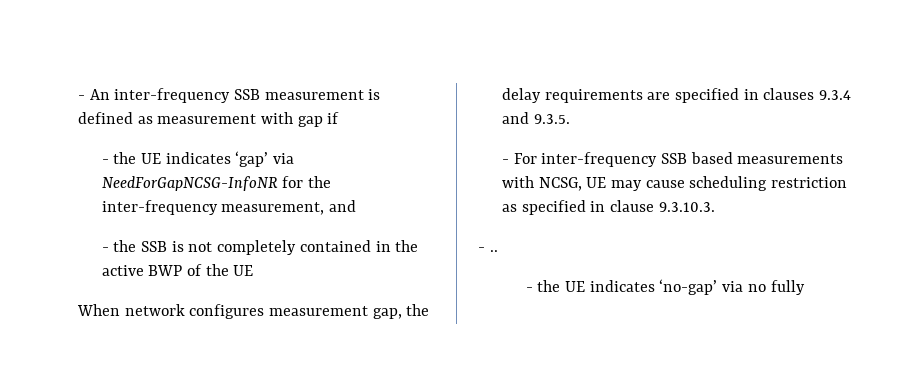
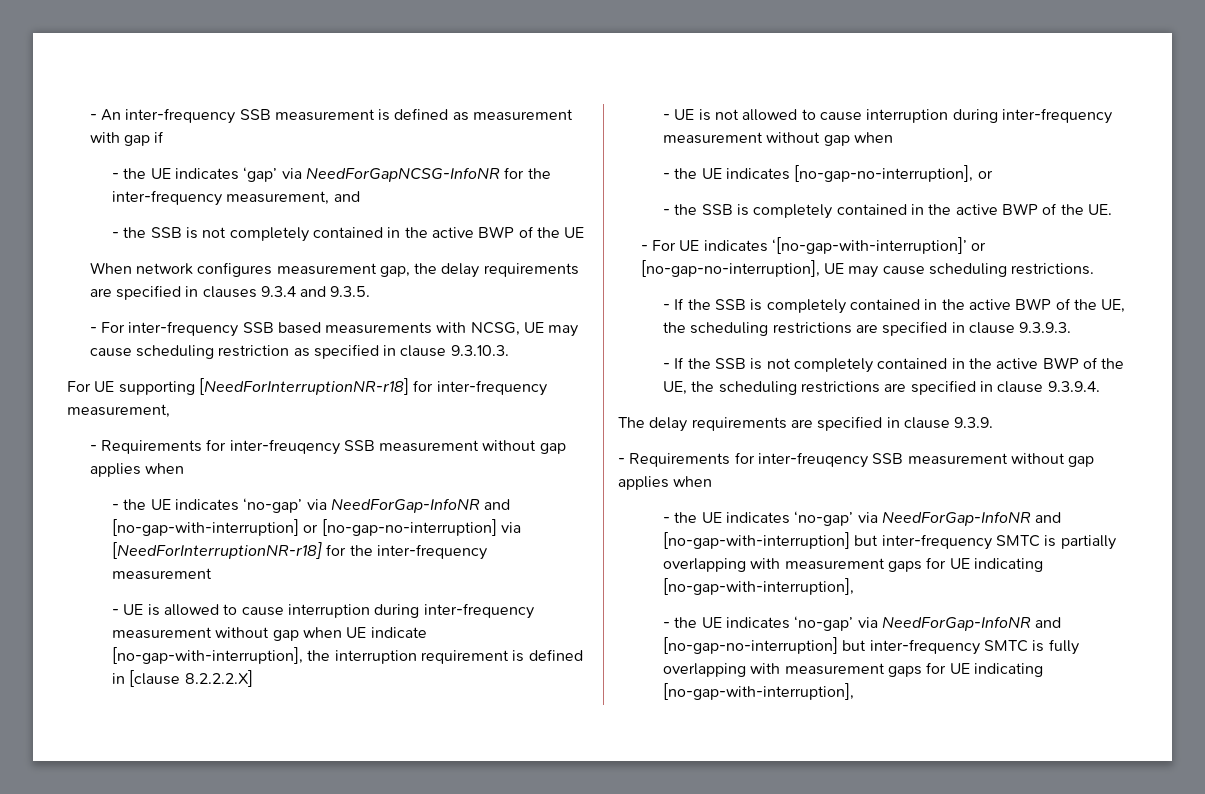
- - ..
- - the UE indicates ‘no-gap’ via no fully
+ For UE supporting [NeedForInterruptionNR-r18] for inter-frequency measurement,
+ - Requirements for inter-freuqency SSB measurement without gap applies when
+ - the UE indicates ‘no-gap’ via NeedForGap-InfoNR and [no-gap-with-interruption] or [no-gap-no-interruption] via [NeedForInterruptionNR-r18] for the inter-frequency measurement
+ - UE is allowed to cause interruption during inter-frequency measurement without gap when UE indicate [no-gap-with-interruption], the interruption requirement is defined in [clause 8.2.2.2.X]
+ - UE is not allowed to cause interruption during inter-frequency measurement without gap when
+ - the UE indicates [no-gap-no-interruption], or
+ - the SSB is completely contained in the active BWP of the UE.
+ - For UE indicates ‘[no-gap-with-interruption]’ or [no-gap-no-interruption], UE may cause scheduling restrictions.
+ - If the SSB is completely contained in the active BWP of the UE, the scheduling restrictions are specified in clause 9.3.9.3.
+ - If the SSB is not completely contained in the active BWP of the UE, the scheduling restrictions are specified in clause 9.3.9.4.
+ The delay requirements are specified in clause 9.3.9.
+ - Requirements for inter-freuqency SSB measurement without gap applies when
+ - the UE indicates ‘no-gap’ via NeedForGap-InfoNR and [no-gap-with-interruption] but inter-frequency SMTC is partially overlapping with measurement gaps for UE indicating [no-gap-with-interruption],
+ - the UE indicates ‘no-gap’ via NeedForGap-InfoNR and [no-gap-no-interruption] but inter-frequency SMTC is fully overlapping with measurement gaps for UE indicating [no-gap-with-interruption],

